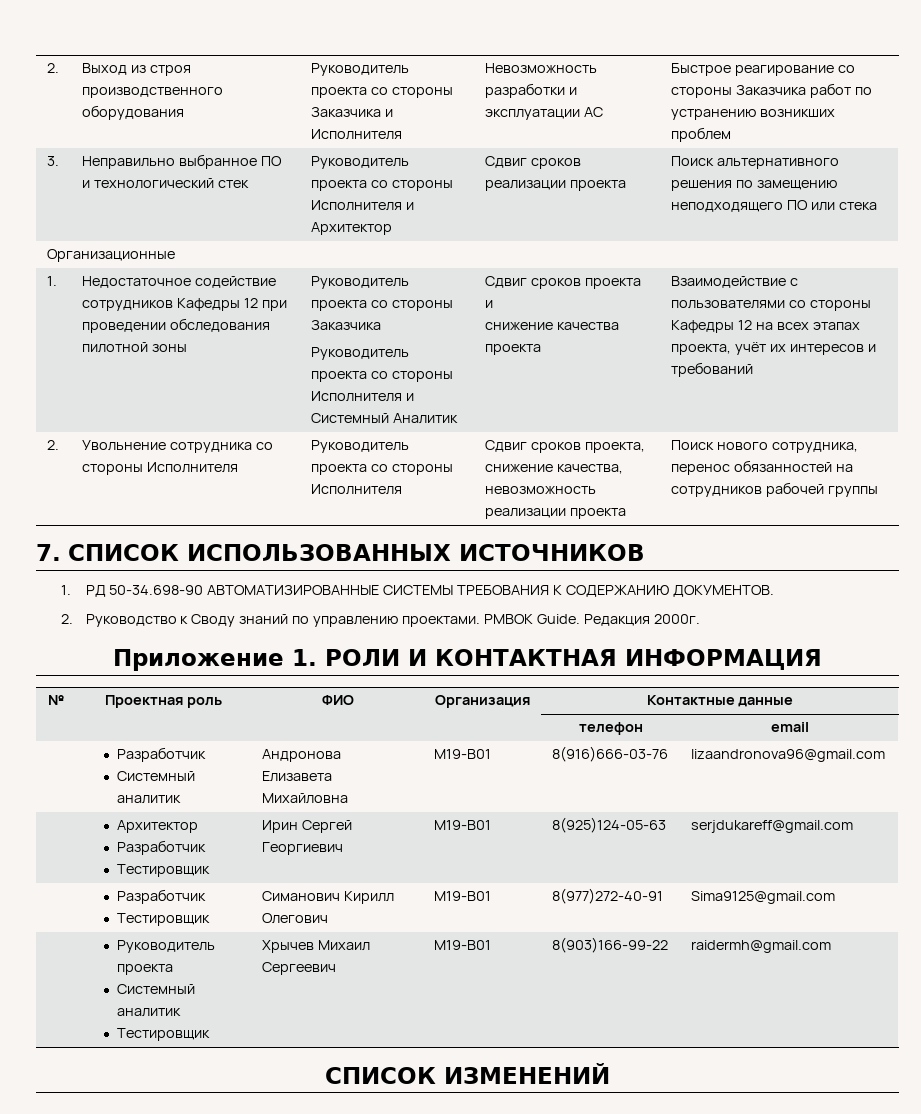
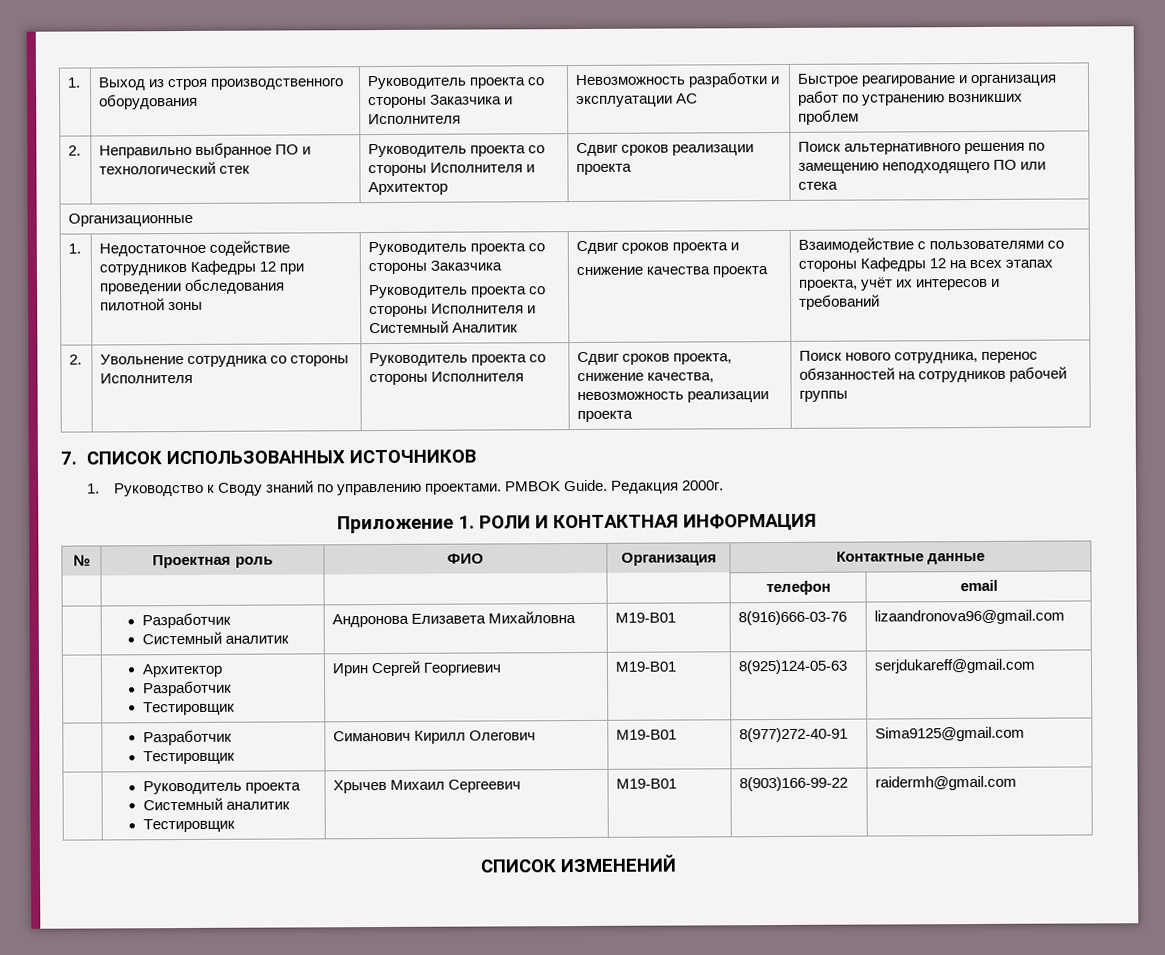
- 2. | Выход из строя производственного оборудования | Руководитель проекта со стороны Заказчика и Исполнителя | Невозможность разработки и эксплуатации АС | Быстрое реагирование со стороны Заказчика работ по устранению возникших проблем
+ 1. | Выход из строя производственного оборудования | Руководитель проекта со стороны Заказчика и Исполнителя | Невозможность разработки и эксплуатации АС | Быстрое реагирование и организация работ по устранению возникших проблем
- 3. | Неправильно выбранное ПО и технологический стек | Руководитель проекта со стороны Исполнителя и Архитектор | Сдвиг сроков реализации проекта | Поиск альтернативного решения по замещению неподходящего ПО или стека
+ 2. | Неправильно выбранное ПО и технологический стек | Руководитель проекта со стороны Исполнителя и Архитектор | Сдвиг сроков реализации проекта | Поиск альтернативного решения по замещению неподходящего ПО или стека
- 1. РД 50-34.698-90 АВТОМАТИЗИРОВАННЫЕ СИСТЕМЫ ТРЕБОВАНИЯ К СОДЕРЖАНИЮ ДОКУМЕНТОВ.
- 2. Руководство к Своду знаний по управлению проектами.
+ 1. Руководство к Своду знаний по управлению проектами.

